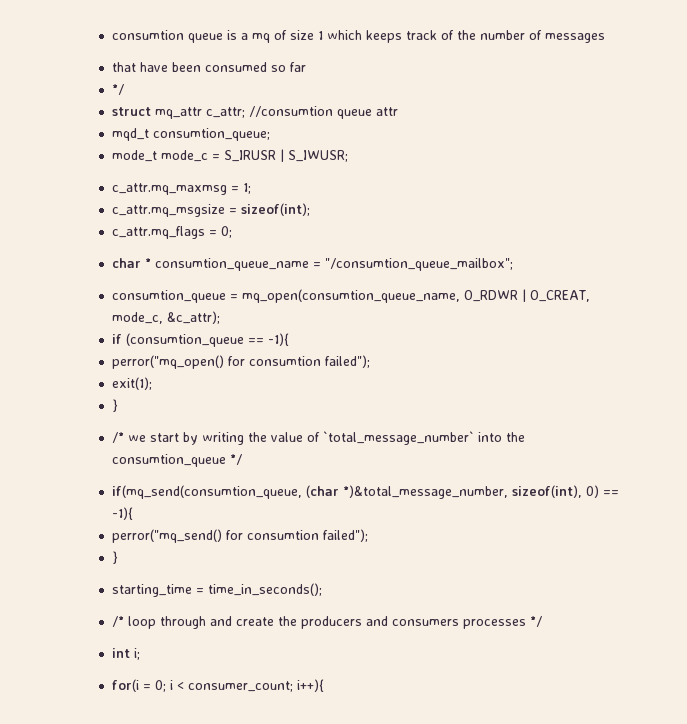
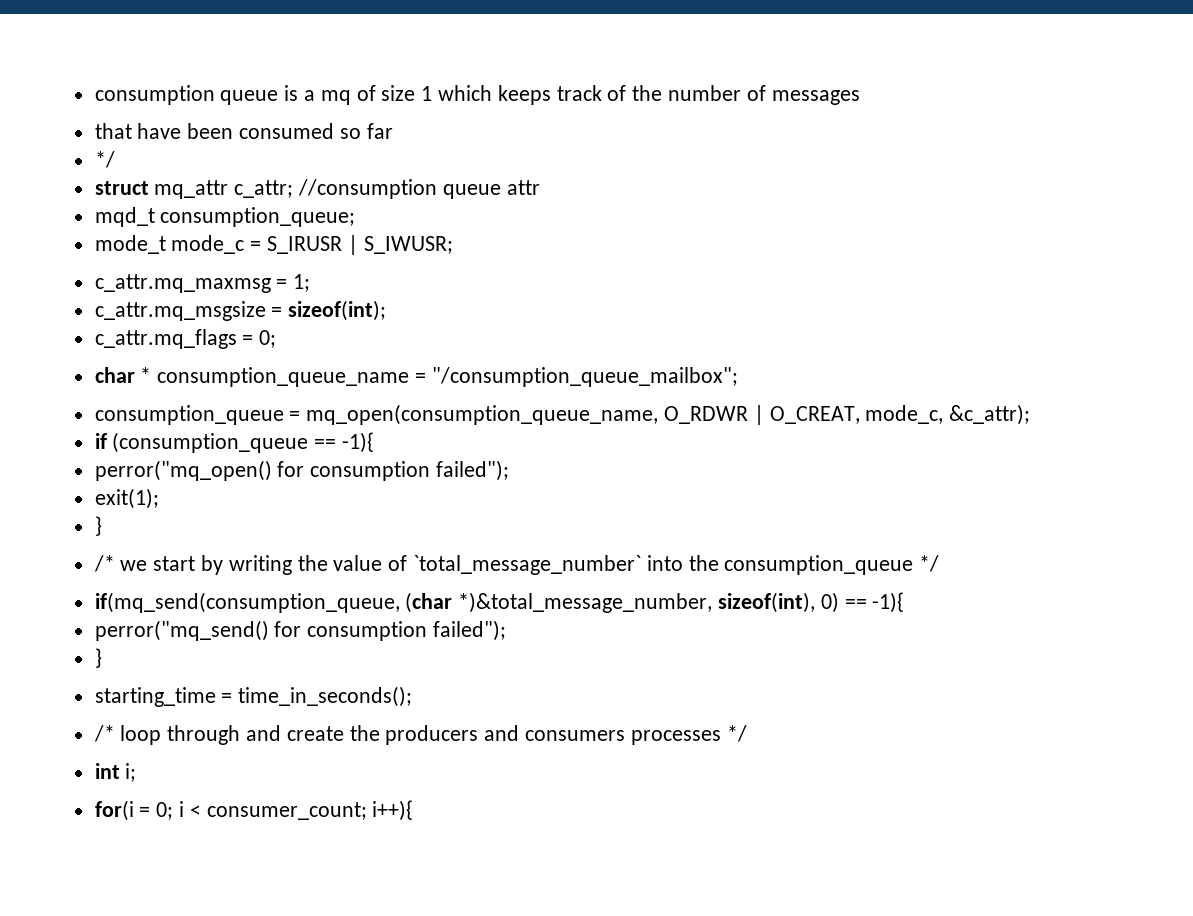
- consumtion queue is a mq of size 1 which keeps track of the number of messages
+ consumption queue is a mq of size 1 which keeps track of the number of messages
- struct mq_attr c_attr; //consumtion queue attr
+ struct mq_attr c_attr; //consumption queue attr
- mqd_t consumtion_queue;
+ mqd_t consumption_queue;
- char * consumtion_queue_name = "/consumtion_queue_mailbox";
- consumtion_queue = mq_open(consumtion_queue_name, O_RDWR | O_CREAT, mode_c, &c_attr);
+ char * consumption_queue_name = "/consumption_queue_mailbox";
+ consumption_queue = mq_open(consumption_queue_name, O_RDWR | O_CREAT, mode_c, &c_attr);
- if (consumtion_queue == -1){
+ if (consumption_queue == -1){
- perror("mq_open() for consumtion failed");
+ perror("mq_open() for consumption failed");
- /* we start by writing the value of `total_message_number` into the consumtion_queue */
- if(mq_send(consumtion_queue, (char *)&total_message_number, sizeof(int), 0) == -1){
+ /* we start by writing the value of `total_message_number` into the consumption_queue */
+ if(mq_send(consumption_queue, (char *)&total_message_number, sizeof(int), 0) == -1){
- perror("mq_send() for consumtion failed");
+ perror("mq_send() for consumption failed");

